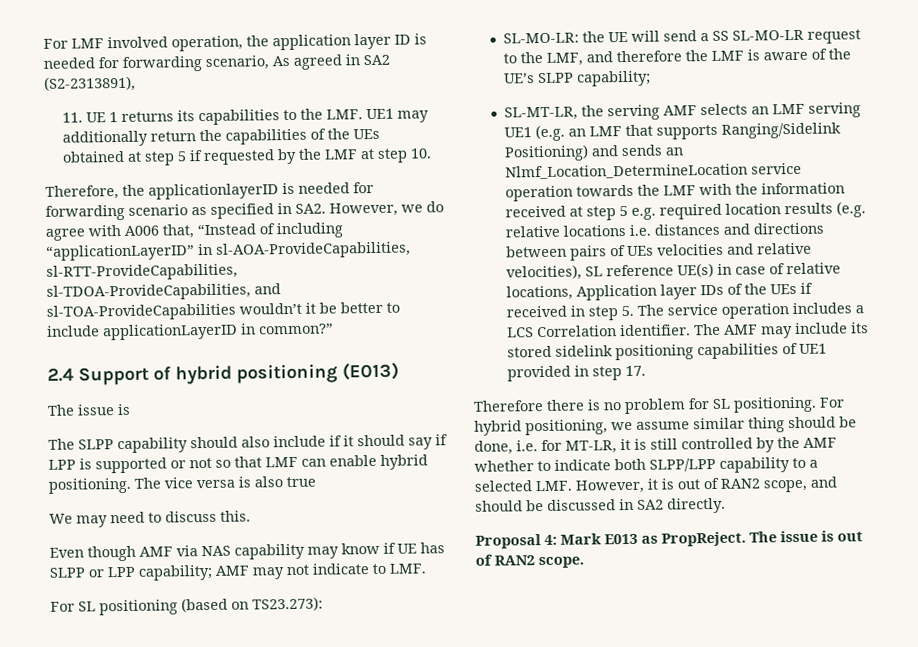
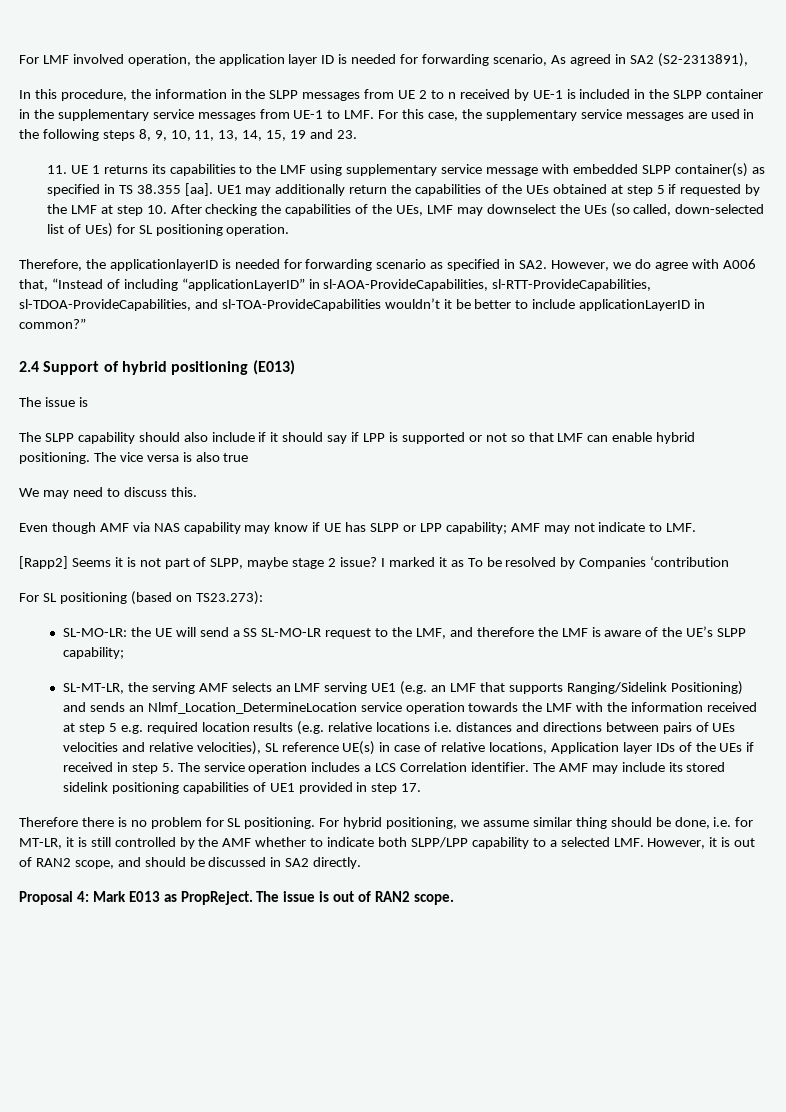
+ In this procedure, the information in the SLPP messages from UE 2 to n received by UE-1 is included in the SLPP container in the supplementary service messages from UE-1 to LMF. For this case, the supplementary service messages are used in the following steps 8, 9, 10, 11, 13, 14, 15, 19 and 23.
- 11. UE 1 returns its capabilities to the LMF. UE1 may additionally return the capabilities of the UEs obtained at step 5 if requested by the LMF at step 10.
+ 11. UE 1 returns its capabilities to the LMF using supplementary service message with embedded SLPP container(s) as specified in TS 38.355 [aa]. UE1 may additionally return the capabilities of the UEs obtained at step 5 if requested by the LMF at step 10. After checking the capabilities of the UEs, LMF may downselect the UEs (so called, down-selected list of UEs) for SL positioning operation.
+ [Rapp2] Seems it is not part of SLPP, maybe stage 2 issue? I marked it as To be resolved by Companies ‘contribution

